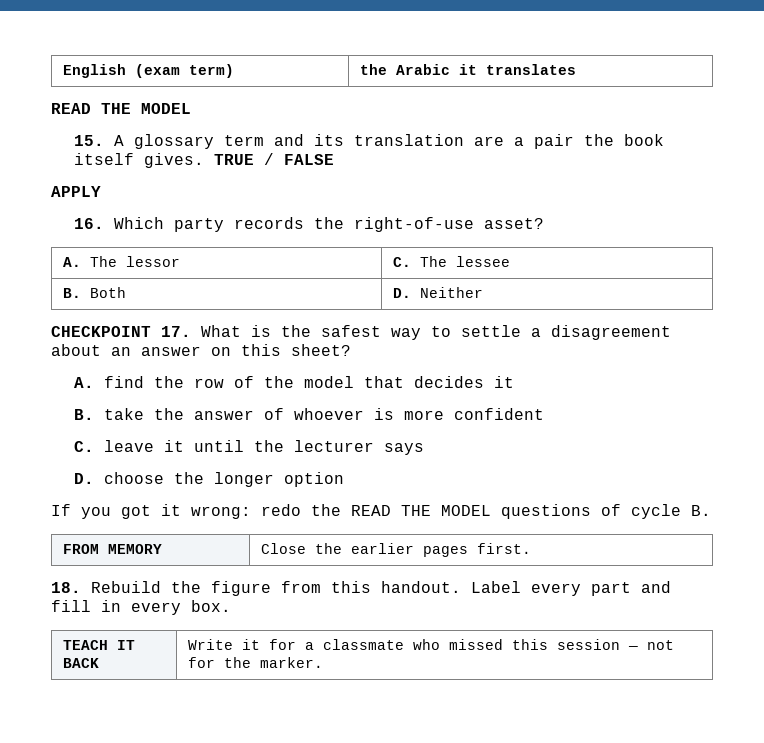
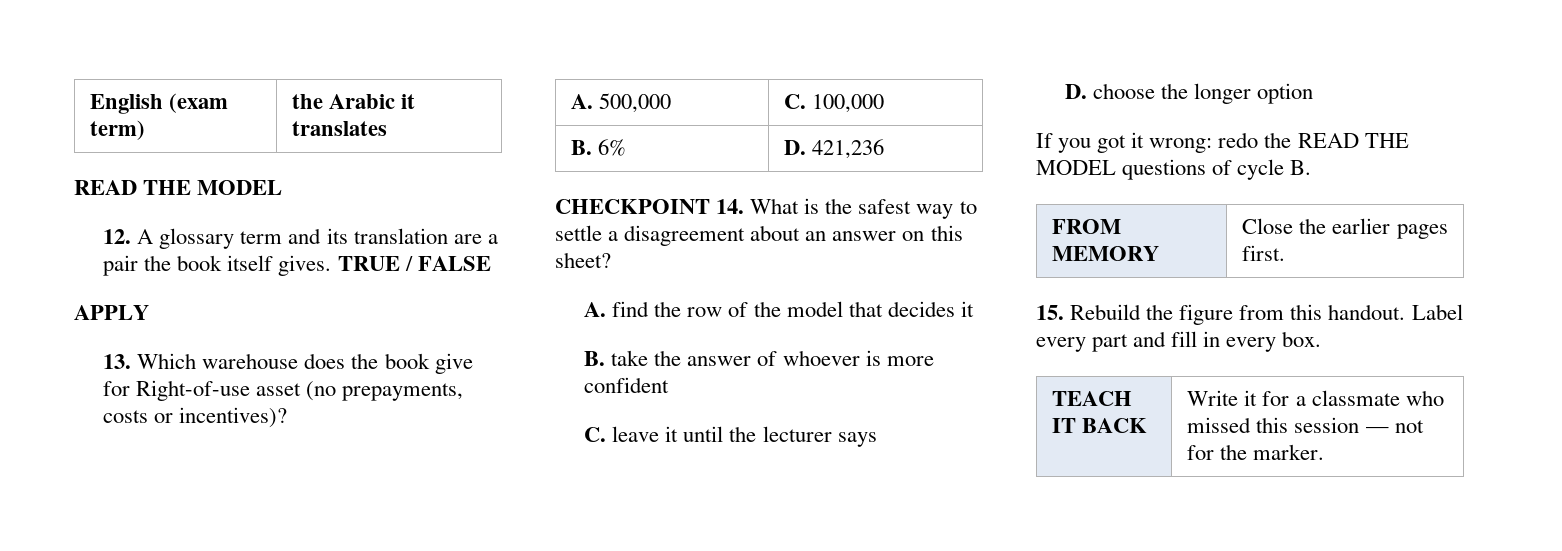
- 15. A glossary term and its translation are a pair the book itself gives.
+ 12. A glossary term and its translation are a pair the book itself gives.
- 16. Which party records the right-of-use asset?
- A. The lessor | C. The lessee
- B. Both | D. Neither
+ 13. Which warehouse does the book give for Right-of-use asset (no prepayments, costs or incentives)?
+ A. 500,000 | C. 100,000
+ B. 6% | D. 421,236
- CHECKPOINT 17. What is the safest way to settle a disagreement about an answer on this sheet?
+ CHECKPOINT 14. What is the safest way to settle a disagreement about an answer on this sheet?
- 18. Rebuild the figure from this handout.
+ 15. Rebuild the figure from this handout.

